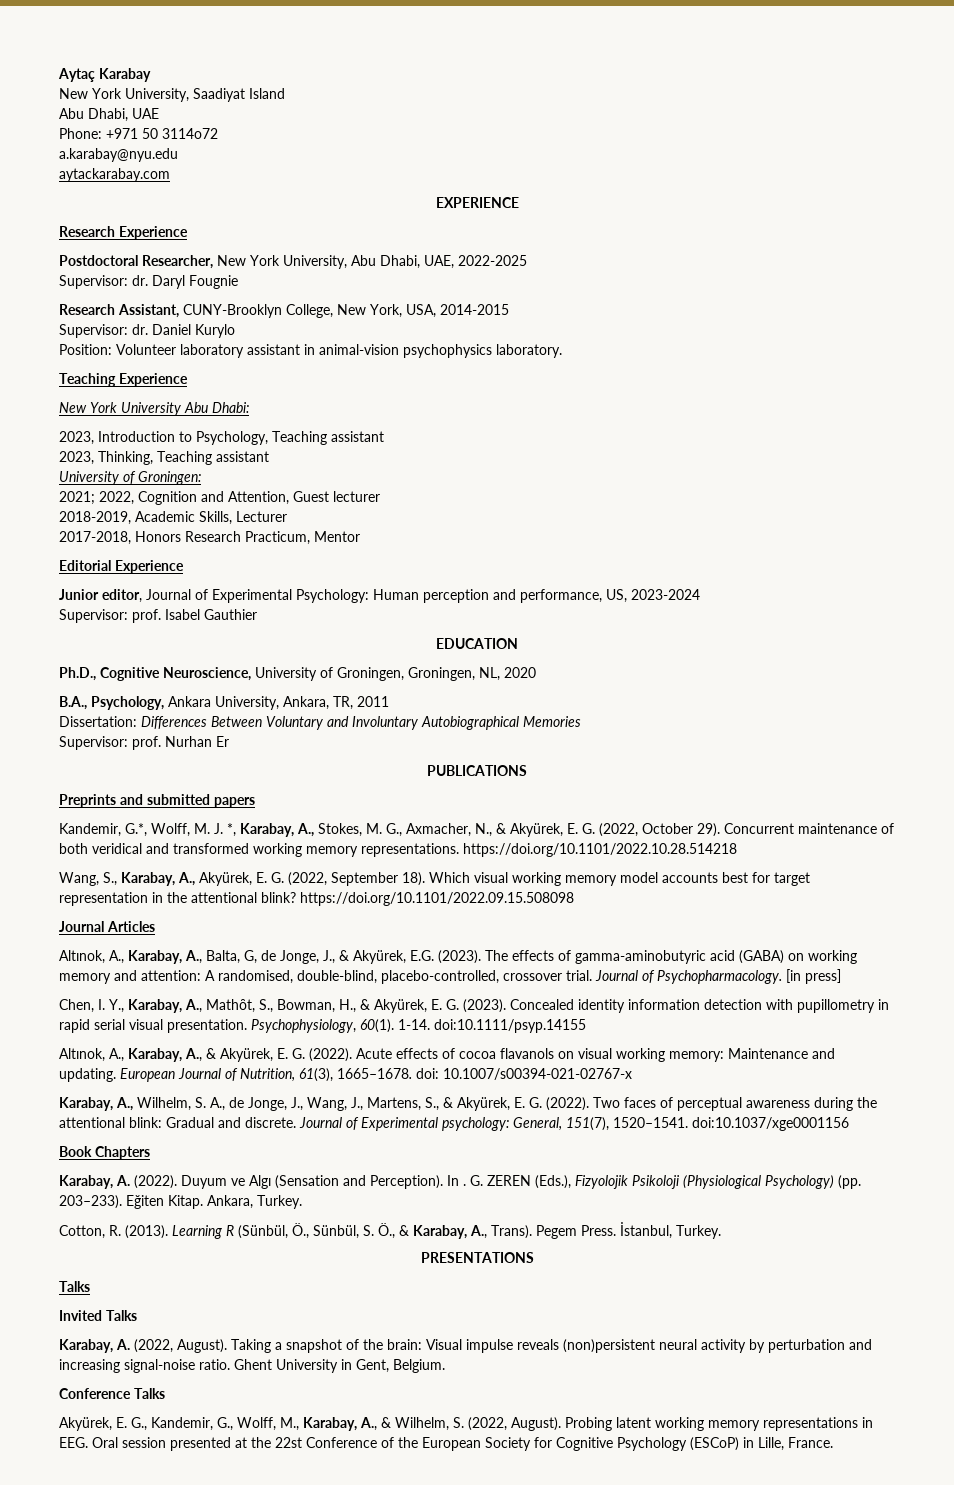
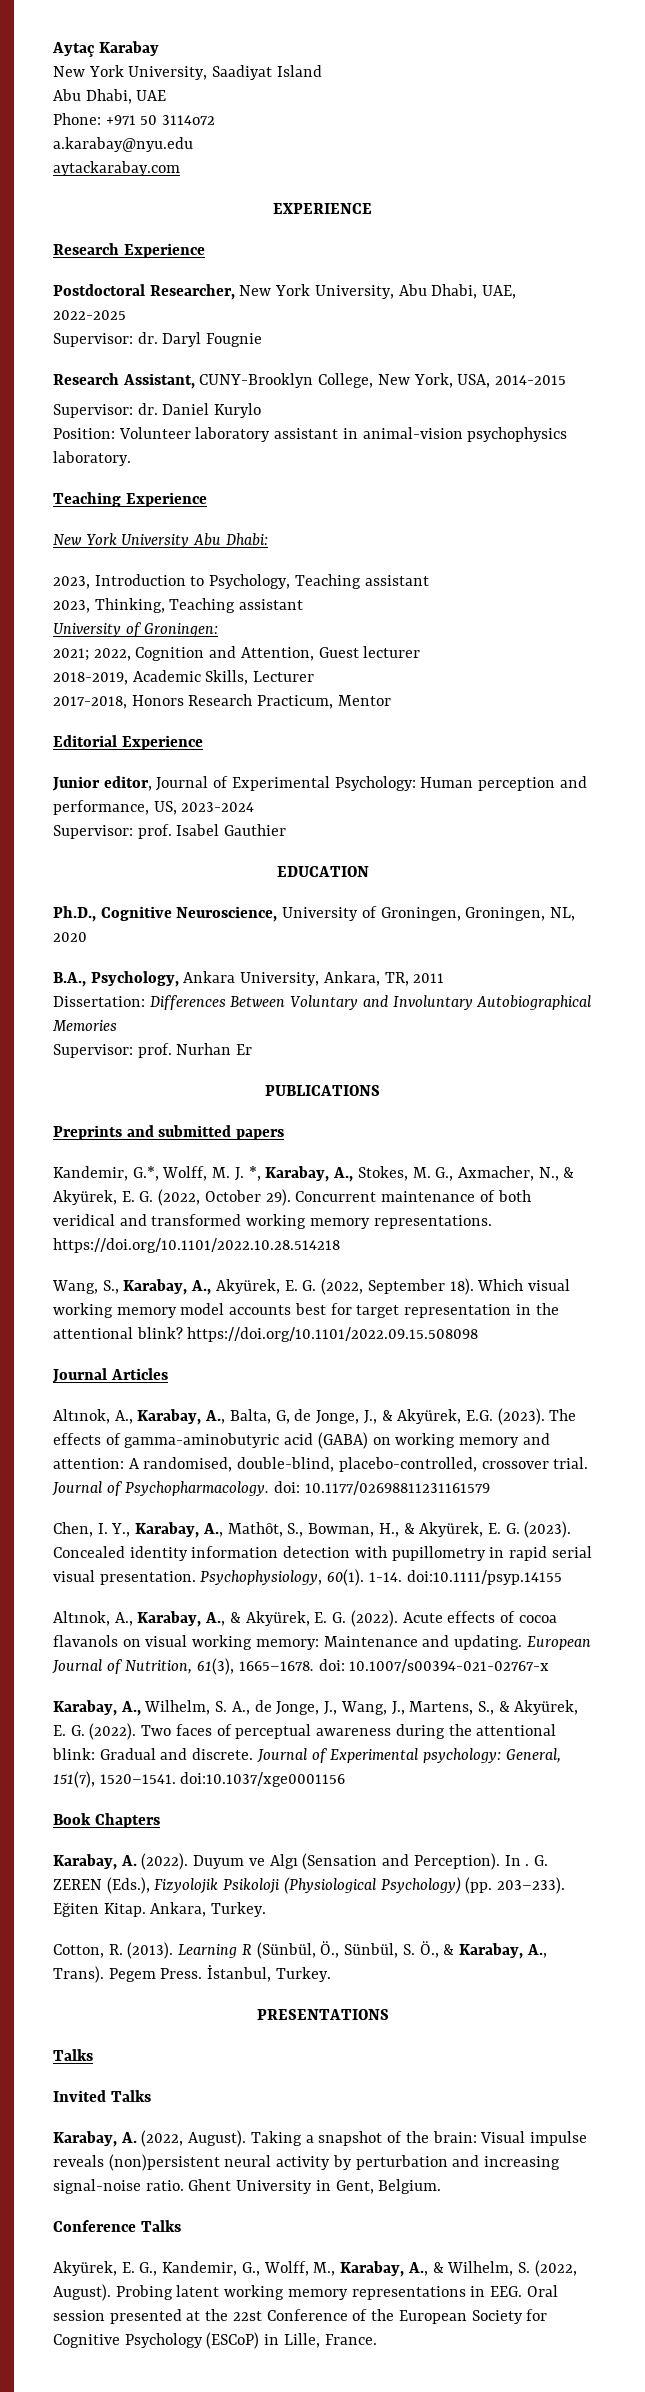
- Journal of Psychopharmacology. [in press]
+ Journal of Psychopharmacology. doi: 10.1177/02698811231161579

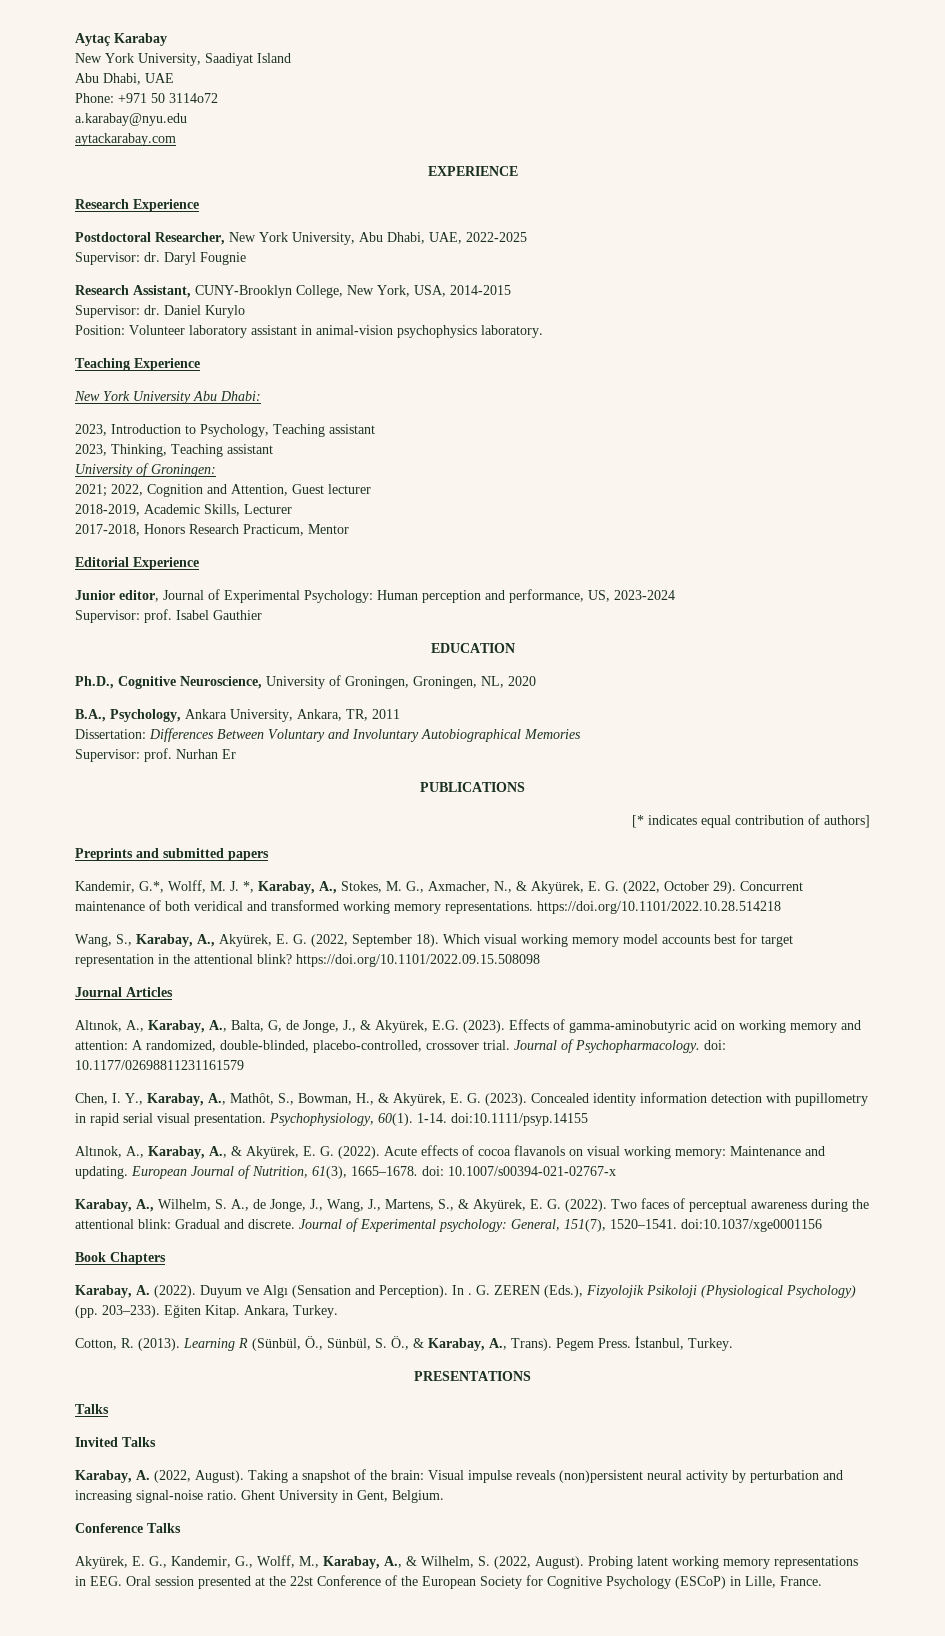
+ [* indicates equal contribution of authors]
- The effects of gamma-aminobutyric acid (GABA) on working memory and attention: A randomised, double-blind, placebo-controlled, crossover trial.
+ Effects of gamma-aminobutyric acid on working memory and attention: A randomized, double-blinded, placebo-controlled, crossover trial.

